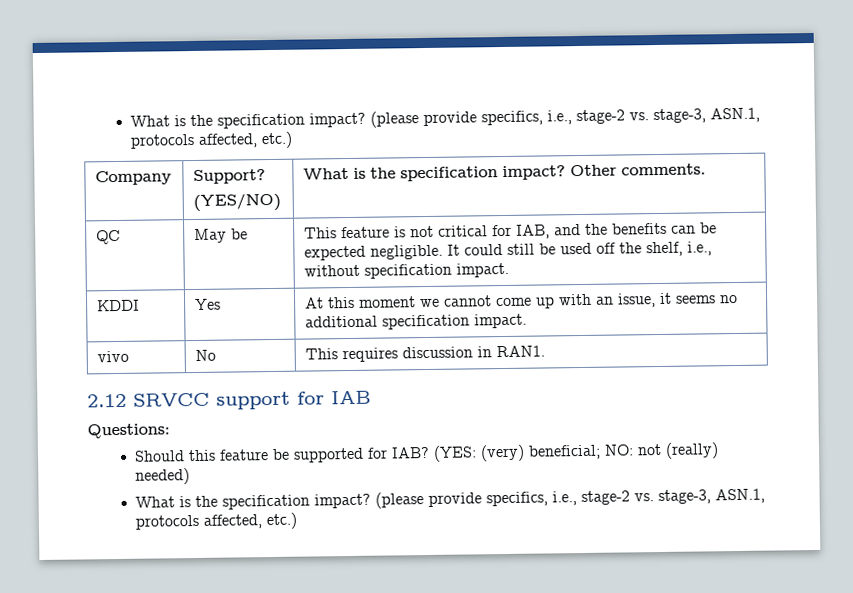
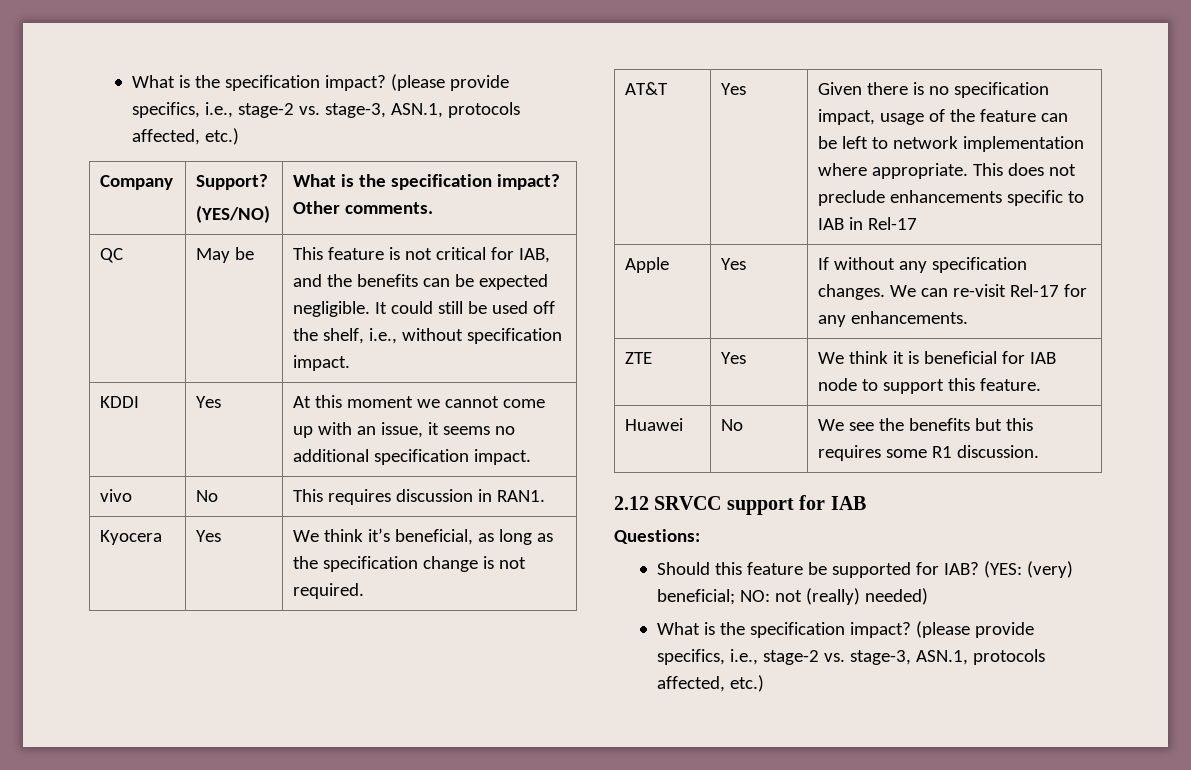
+ Kyocera | Yes | We think it’s beneficial, as long as the specification change is not required.
+ AT&T | Yes | Given there is no specification impact, usage of the feature can be left to network implementation where appropriate. This does not preclude enhancements specific to IAB in Rel-17
+ Apple | Yes | If without any specification changes. We can re-visit Rel-17 for any enhancements.
+ ZTE | Yes | We think it is beneficial for IAB node to support this feature.
+ Huawei | No | We see the benefits but this requires some R1 discussion.

